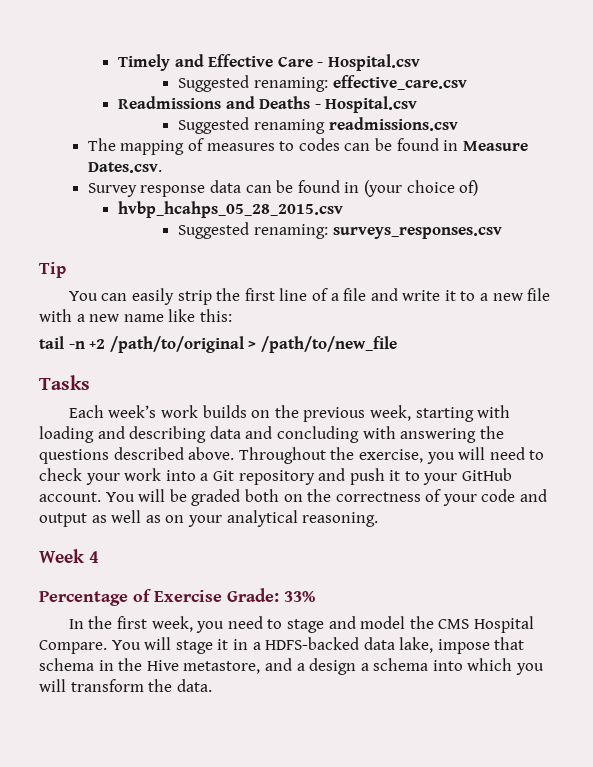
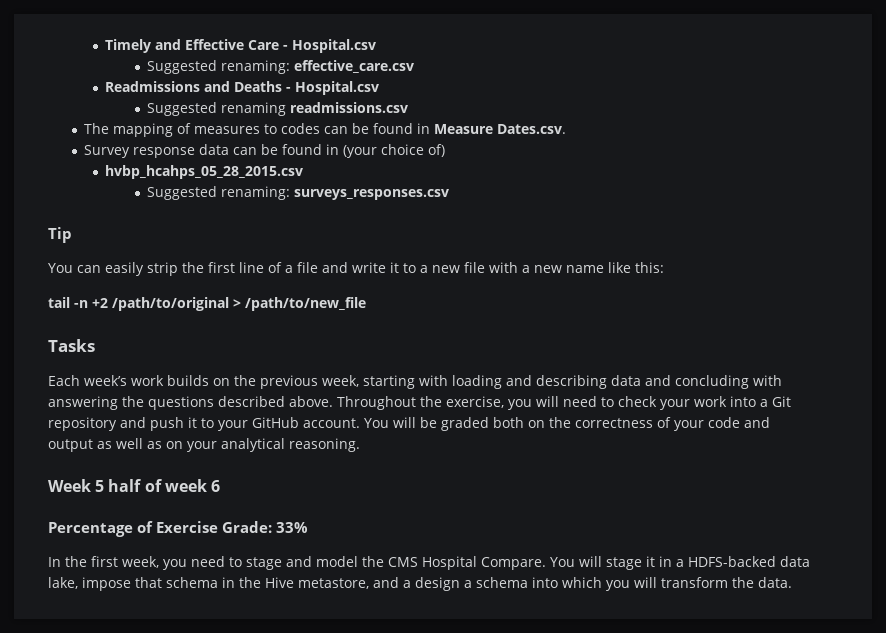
- Week 4
+ Week 5 half of week 6

